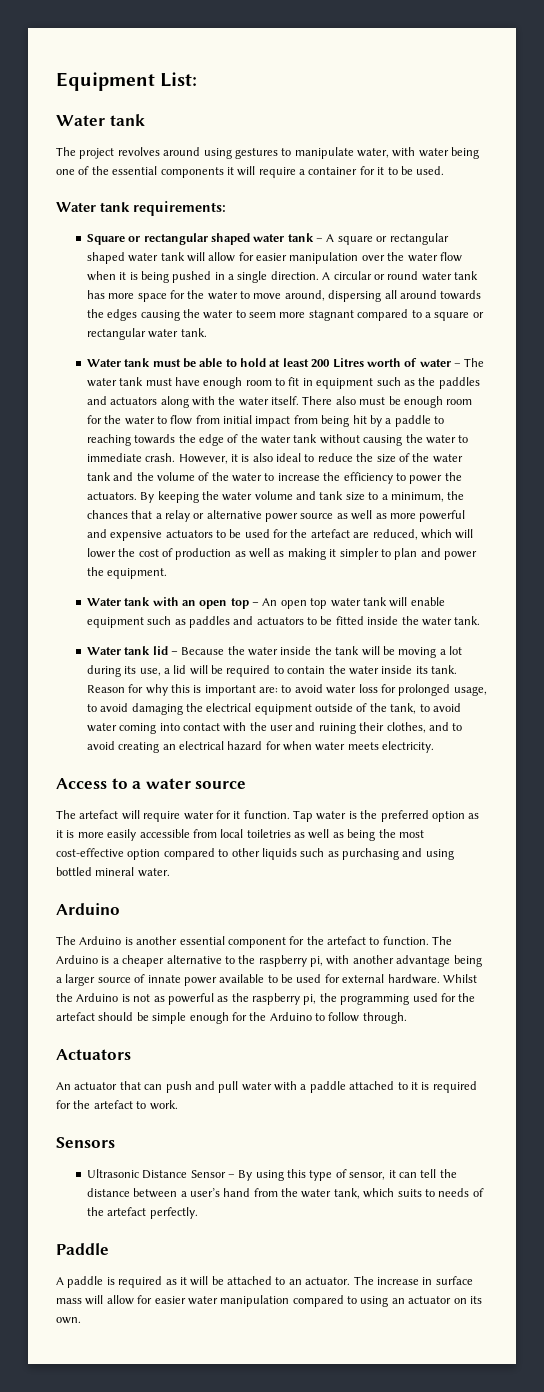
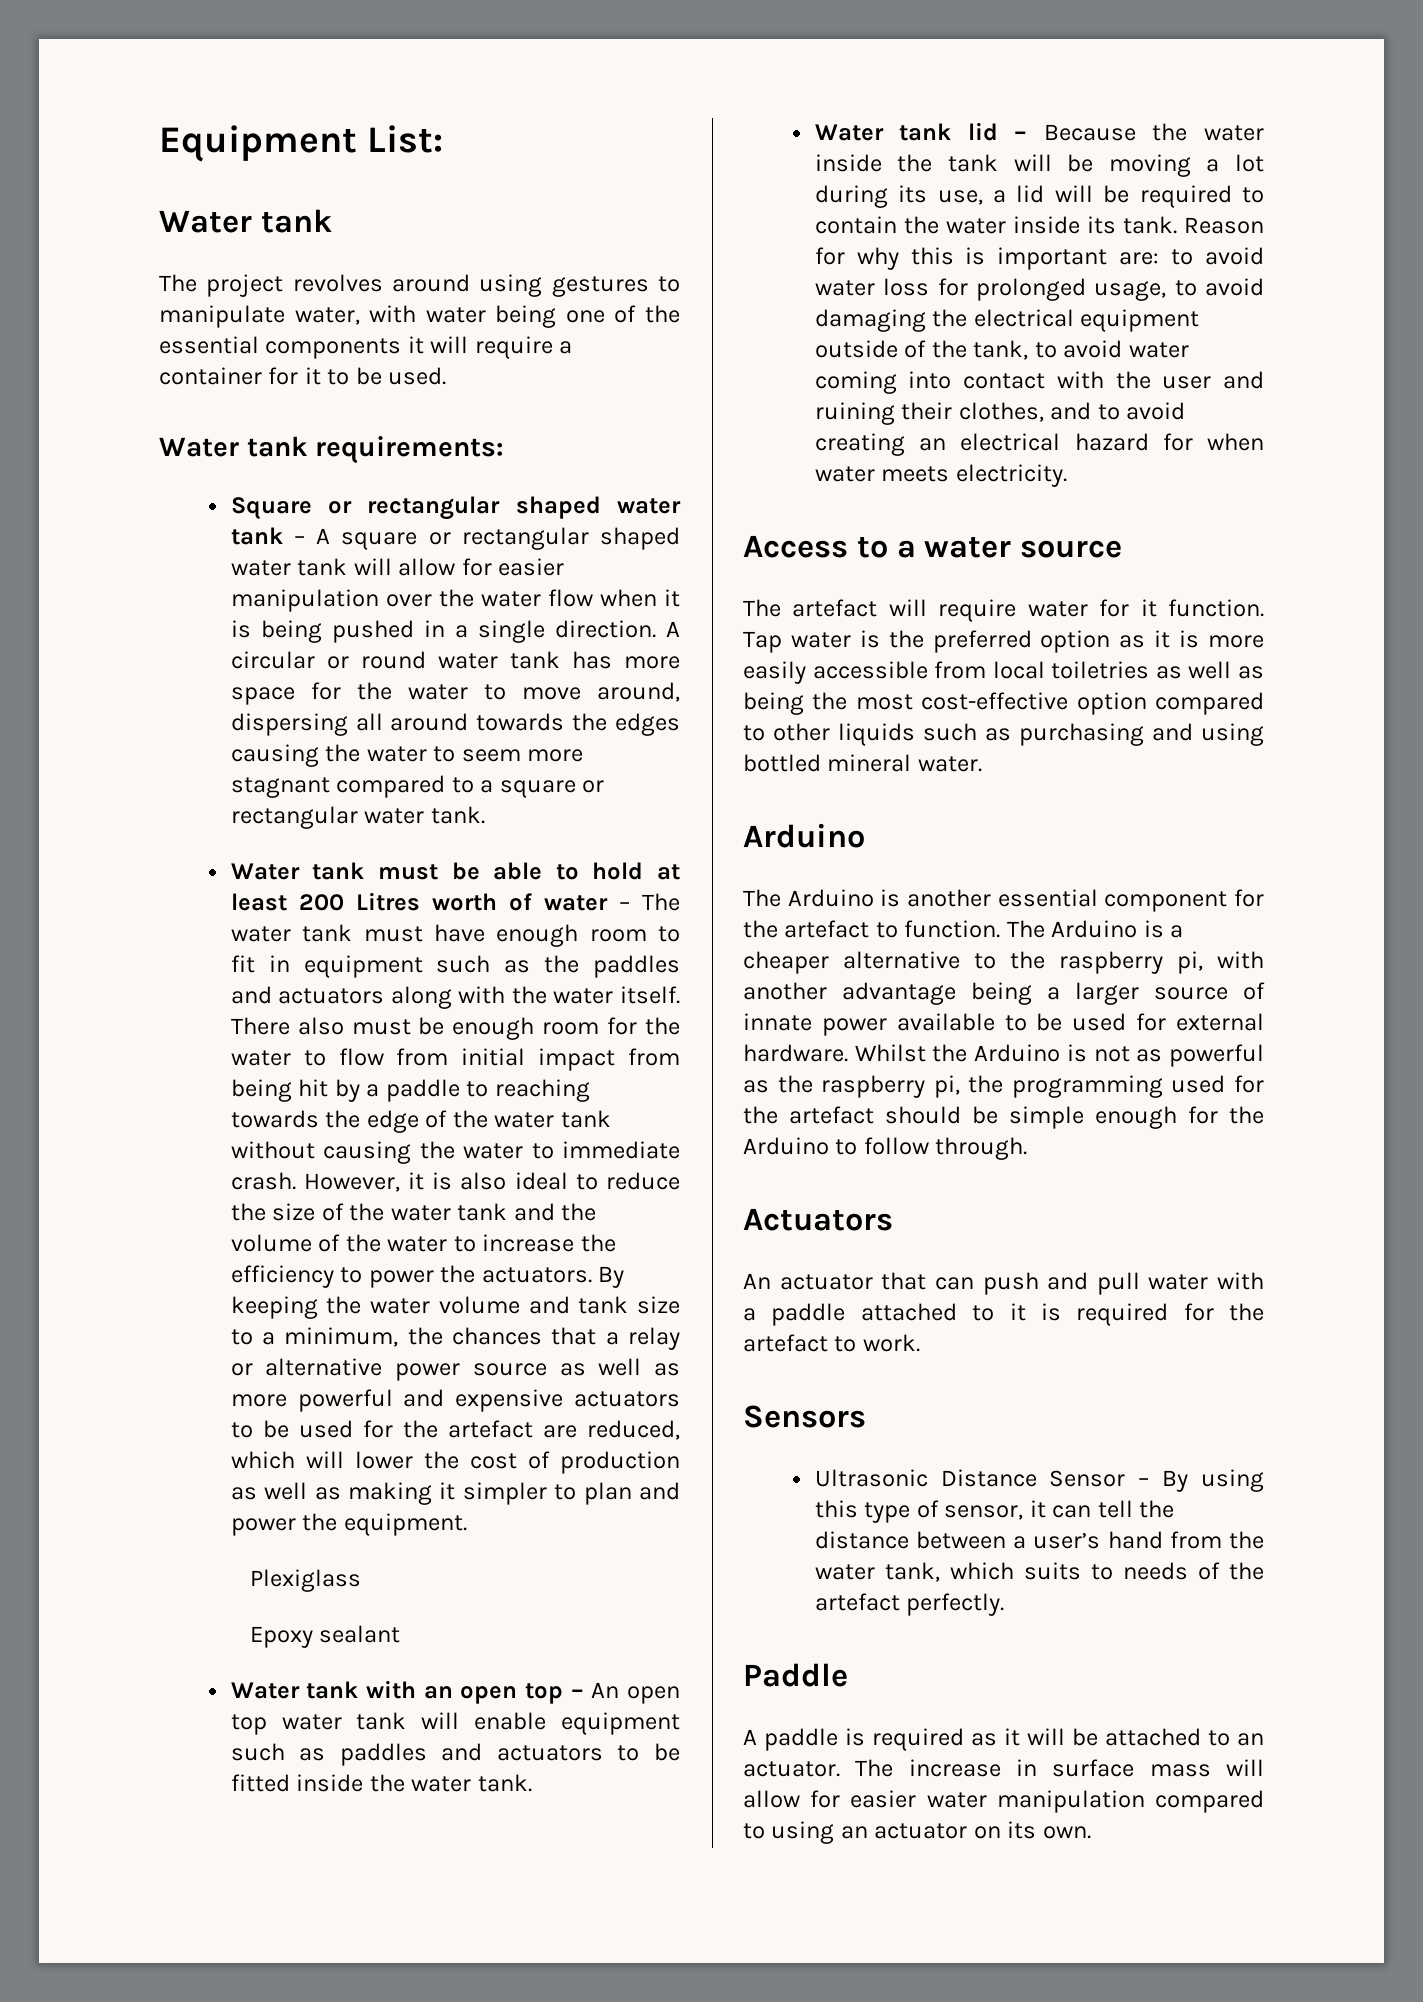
+ Plexiglass
+ Epoxy sealant

